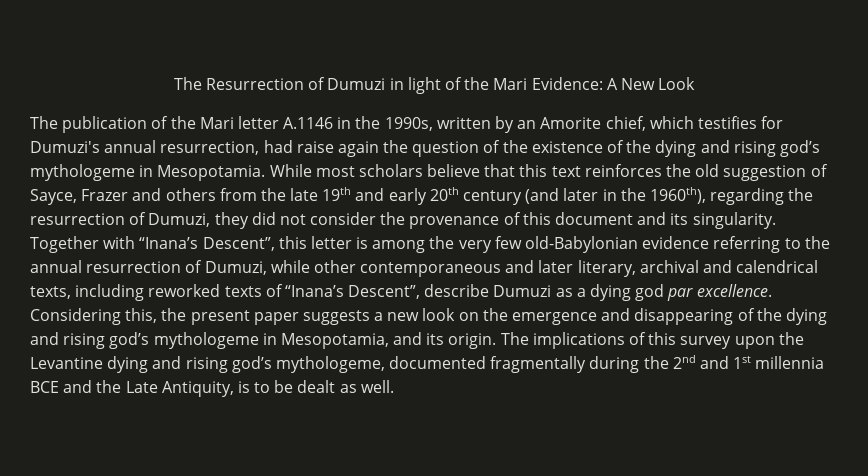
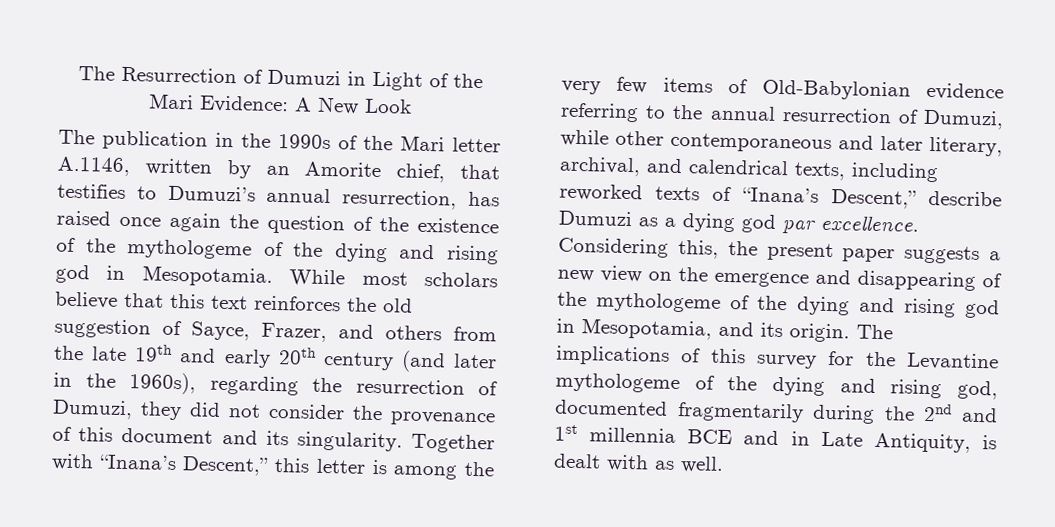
- The Resurrection of Dumuzi in light of the Mari Evidence: A New Look
+ The Resurrection of Dumuzi in Light of the Mari Evidence: A New Look
- The publication of the Mari letter A.1146 in the 1990s, written by an Amorite chief, which testifies for Dumuzi's annual resurrection, had raise again the question of the existence of the dying and rising god’s mythologeme in Mesopotamia.
+ The publication in the 1990s of the Mari letter A.1146, written by an Amorite chief, that testifies to Dumuzi’s annual resurrection, has raised once again the question of the existence of the mythologeme of the dying and rising god in Mesopotamia.
- While most scholars believe that this text reinforces the old suggestion of Sayce, Frazer and others from the late 19th and early 20th century (and later in the 1960th), regarding the resurrection of Dumuzi, they did not consider the provenance of this document and its singularity.
+ While most scholars believe that this text reinforces the old suggestion of Sayce, Frazer, and others from the late 19th and early 20th century (and later in the 1960s), regarding the resurrection of Dumuzi, they did not consider the provenance of this document and its singularity.
- Together with “Inana’s Descent”, this letter is among the very few old-Babylonian evidence referring to the annual resurrection of Dumuzi, while other contemporaneous and later literary, archival and calendrical texts, including reworked texts of “Inana’s Descent”, describe Dumuzi as a dying god par excellence.
+ Together with “Inana’s Descent,” this letter is among the very few items of Old-Babylonian evidence referring to the annual resurrection of Dumuzi, while other contemporaneous and later literary, archival, and calendrical texts, including reworked texts of “Inana’s Descent,” describe Dumuzi as a dying god par excellence.
- Considering this, the present paper suggests a new look on the emergence and disappearing of the dying and rising god’s mythologeme in Mesopotamia, and its origin.
+ Considering this, the present paper suggests a new view on the emergence and disappearing of the mythologeme of the dying and rising god in Mesopotamia, and its origin.
- The implications of this survey upon the Levantine dying and rising god’s mythologeme, documented fragmentally during the 2nd and 1st millennia BCE and the Late Antiquity, is to be dealt as well.
+ The implications of this survey for the Levantine mythologeme of the dying and rising god, documented fragmentarily during the 2nd and 1st millennia BCE and in Late Antiquity, is dealt with as well.

